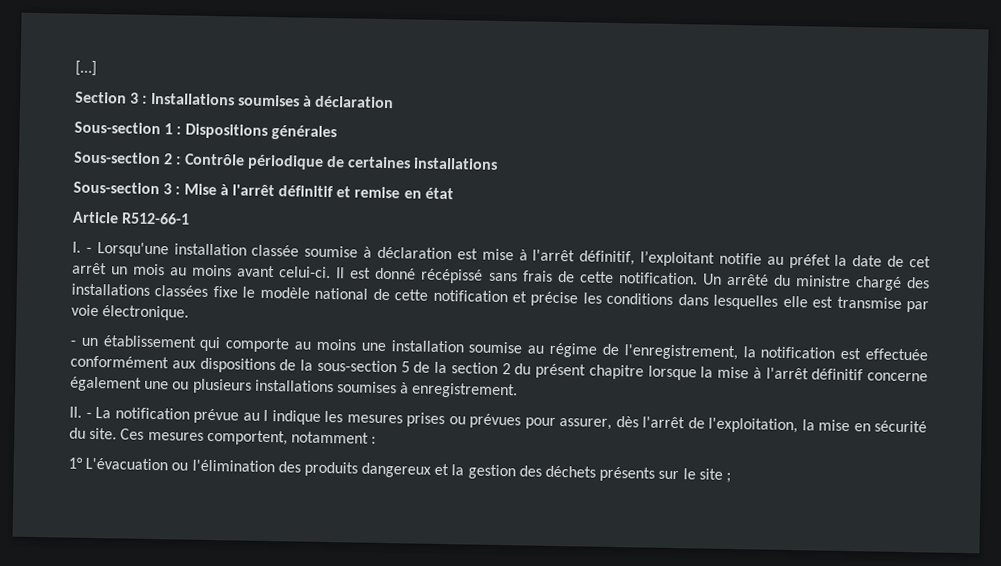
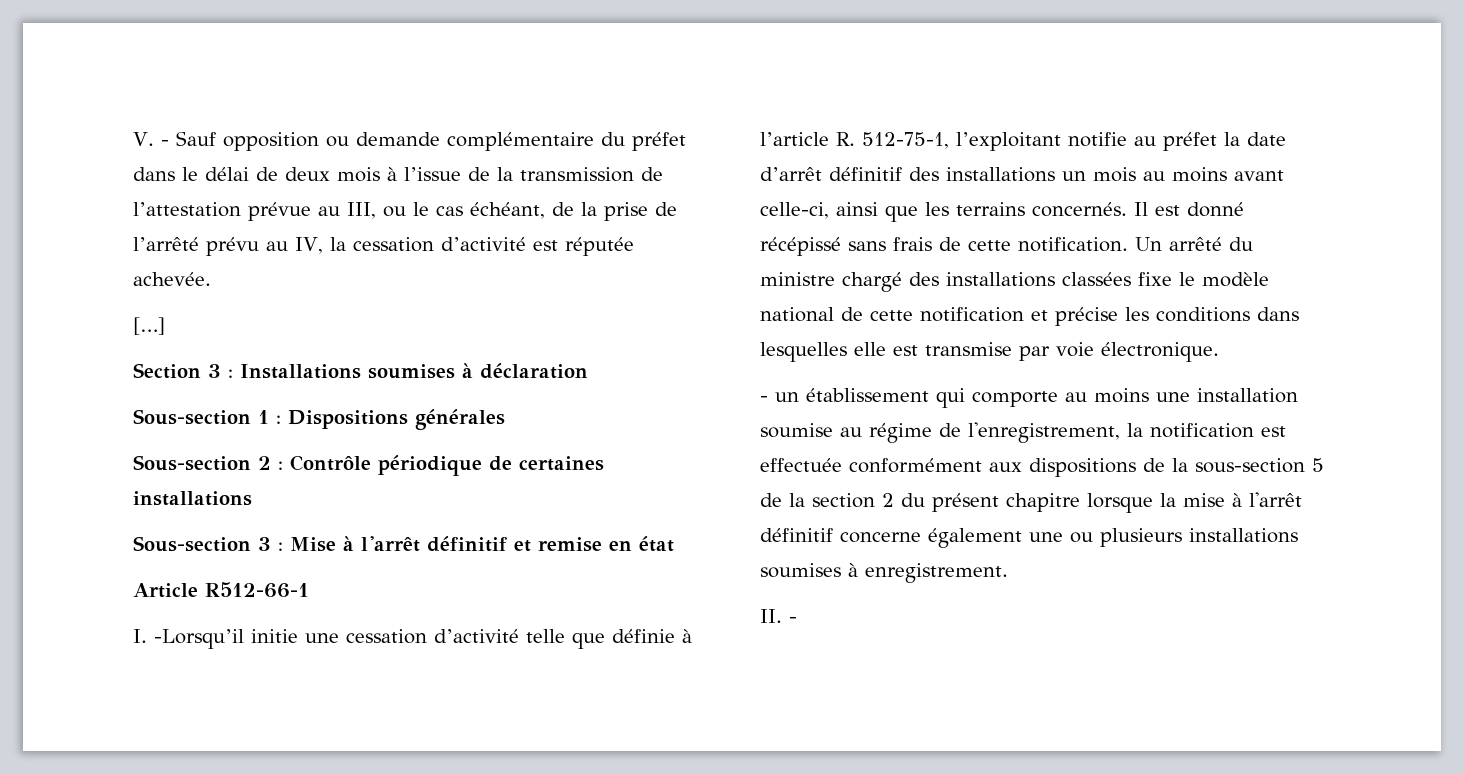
+ V. - Sauf opposition ou demande complémentaire du préfet dans le délai de deux mois à l’issue de la transmission de l’attestation prévue au III, ou le cas échéant, de la prise de l’arrêté prévu au IV, la cessation d’activité est réputée achevée.
- I. - Lorsqu'une installation classée soumise à déclaration est mise à l'arrêt définitif, l’exploitant notifie au préfet la date de cet arrêt un mois au moins avant celui-ci.
+ I. -Lorsqu’il initie une cessation d’activité telle que définie à l’article R. 512-75-1, l’exploitant notifie au préfet la date d’arrêt définitif des installations un mois au moins avant celle-ci, ainsi que les terrains concernés.
- II. - La notification prévue au I indique les mesures prises ou prévues pour assurer, dès l'arrêt de l'exploitation, la mise en sécurité du site. Ces mesures comportent, notamment :
- 1° L'évacuation ou l'élimination des produits dangereux et la gestion des déchets présents sur le site ;
+ II. -

